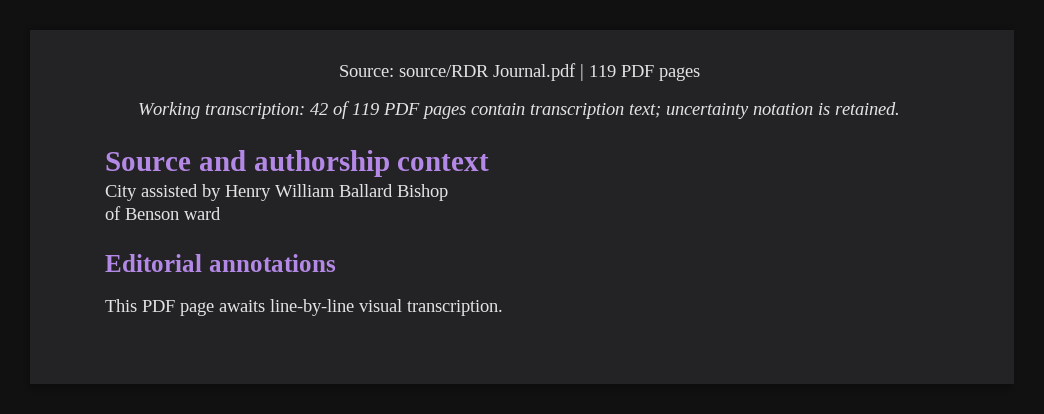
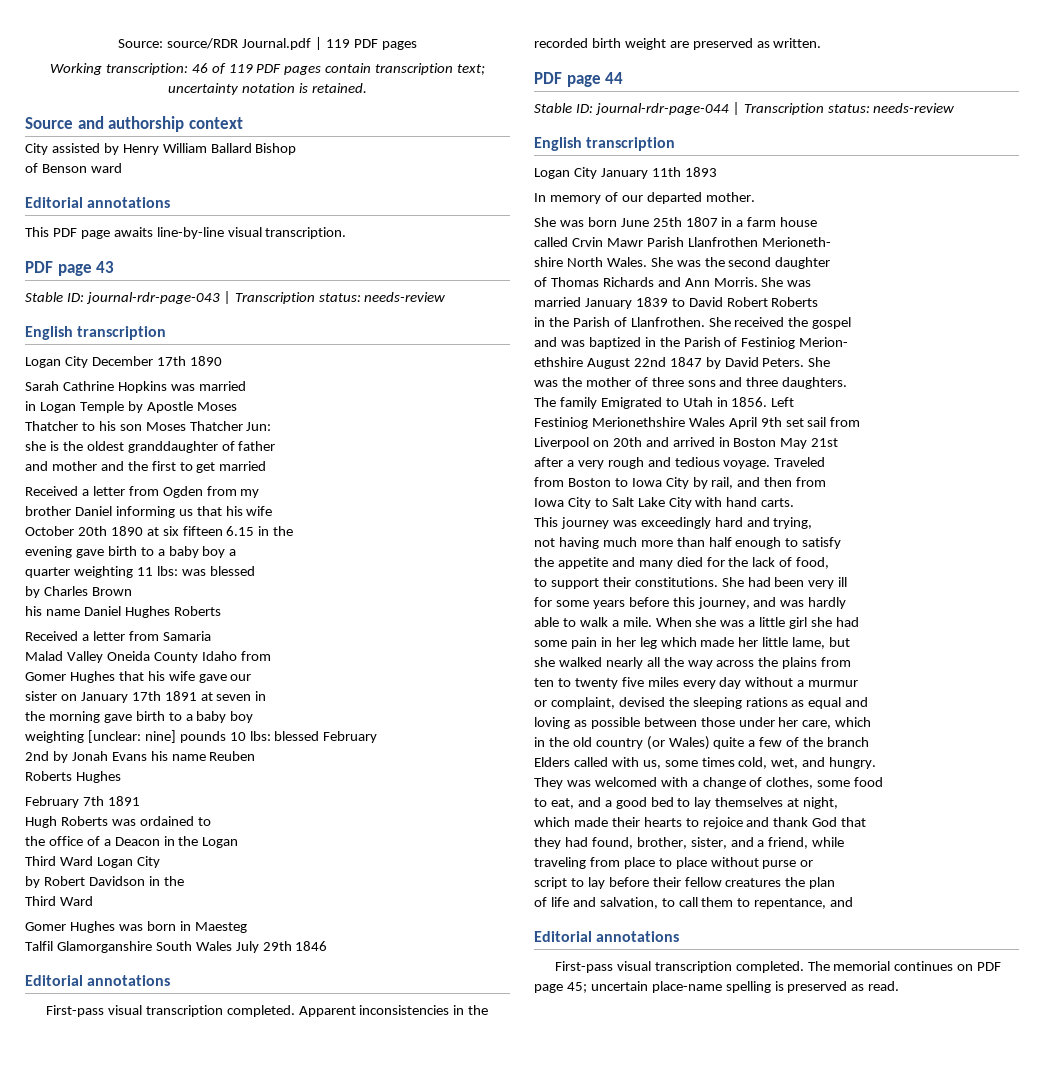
- Working transcription: 42 of 119 PDF pages contain transcription text; uncertainty notation is retained.
+ Working transcription: 46 of 119 PDF pages contain transcription text; uncertainty notation is retained.
+ PDF page 43
+ Stable ID: journal-rdr-page-043 | Transcription status: needs-review
+ English transcription
+ Logan City December 17th 1890
+ Sarah Cathrine Hopkins was married
+ in Logan Temple by Apostle Moses
+ Thatcher to his son Moses Thatcher Jun:
+ she is the oldest granddaughter of father
+ and mother and the first to get married
+ Received a letter from Ogden from my
+ brother Daniel informing us that his wife
+ October 20th 1890 at six fifteen 6.15 in the
+ evening gave birth to a baby boy a
+ quarter weighting 11 lbs: was blessed
+ by Charles Brown
+ his name Daniel Hughes Roberts
+ Received a letter from Samaria
+ Malad Valley Oneida County Idaho from
+ Gomer Hughes that his wife gave our
+ sister on January 17th 1891 at seven in
+ the morning gave birth to a baby boy
+ weighting [unclear: nine] pounds 10 lbs: blessed February
+ 2nd by Jonah Evans his name Reuben
+ Roberts Hughes
+ February 7th 1891
+ Hugh Roberts was ordained to
+ the office of a Deacon in the Logan
+ Third Ward Logan City
+ by Robert Davidson in the
+ Third Ward
+ Gomer Hughes was born in Maesteg
+ Talfil Glamorganshire South Wales July 29th 1846
+ Editorial annotations
+ First-pass visual transcription completed. Apparent inconsistencies in the recorded birth weight are preserved as written.
+ PDF page 44
+ Stable ID: journal-rdr-page-044 | Transcription status: needs-review
+ English transcription
+ Logan City January 11th 1893
+ In memory of our departed mother.
+ She was born June 25th 1807 in a farm house
+ called Crvin Mawr Parish Llanfrothen Merioneth-
+ shire North Wales. She was the second daughter
+ of Thomas Richards and Ann Morris. She was
+ married January 1839 to David Robert Roberts
+ in the Parish of Llanfrothen. She received the gospel
+ and was baptized in the Parish of Festiniog Merion-
+ ethshire August 22nd 1847 by David Peters. She
+ was the mother of three sons and three daughters.
+ The family Emigrated to Utah in 1856. Left
+ Festiniog Merionethshire Wales April 9th set sail from
+ Liverpool on 20th and arrived in Boston May 21st
+ after a very rough and tedious voyage. Traveled
+ from Boston to Iowa City by rail, and then from
+ Iowa City to Salt Lake City with hand carts.
+ This journey was exceedingly hard and trying,
+ not having much more than half enough to satisfy
+ the appetite and many died for the lack of food,
+ to support their constitutions. She had been very ill
+ for some years before this journey, and was hardly
+ able to walk a mile. When she was a little girl she had
+ some pain in her leg which made her little lame, but
+ she walked nearly all the way across the plains from
+ ten to twenty five miles every day without a murmur
+ or complaint, devised the sleeping rations as equal and
+ loving as possible between those under her care, which
+ in the old country (or Wales) quite a few of the branch
+ Elders called with us, some times cold, wet, and hungry.
+ They was welcomed with a change of clothes, some food
+ to eat, and a good bed to lay themselves at night,
+ which made their hearts to rejoice and thank God that
+ they had found, brother, sister, and a friend, while
+ traveling from place to place without purse or
+ script to lay before their fellow creatures the plan
+ of life and salvation, to call them to repentance, and
+ Editorial annotations
+ First-pass visual transcription completed. The memorial continues on PDF page 45; uncertain place-name spelling is preserved as read.

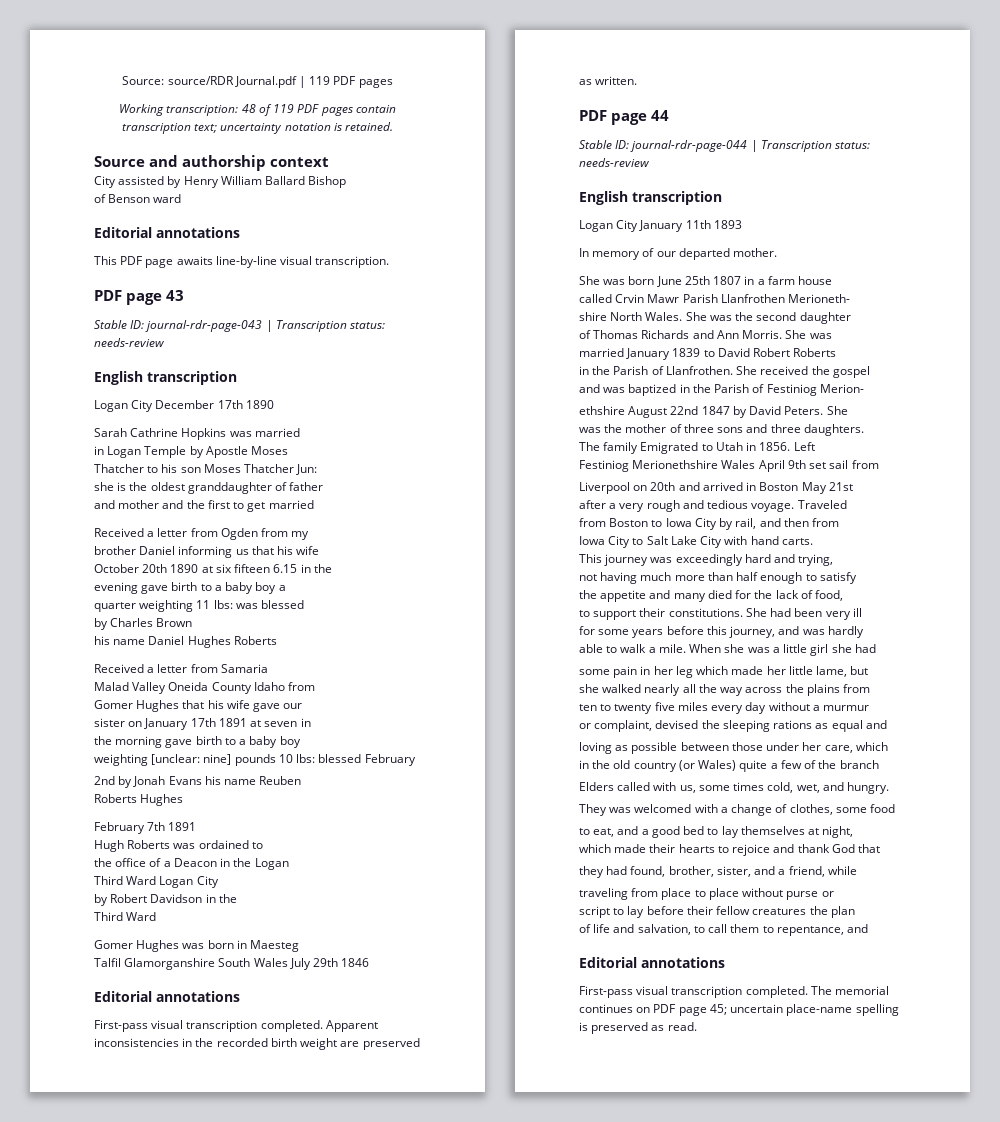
- Working transcription: 46 of 119 PDF pages contain transcription text; uncertainty notation is retained.
+ Working transcription: 48 of 119 PDF pages contain transcription text; uncertainty notation is retained.

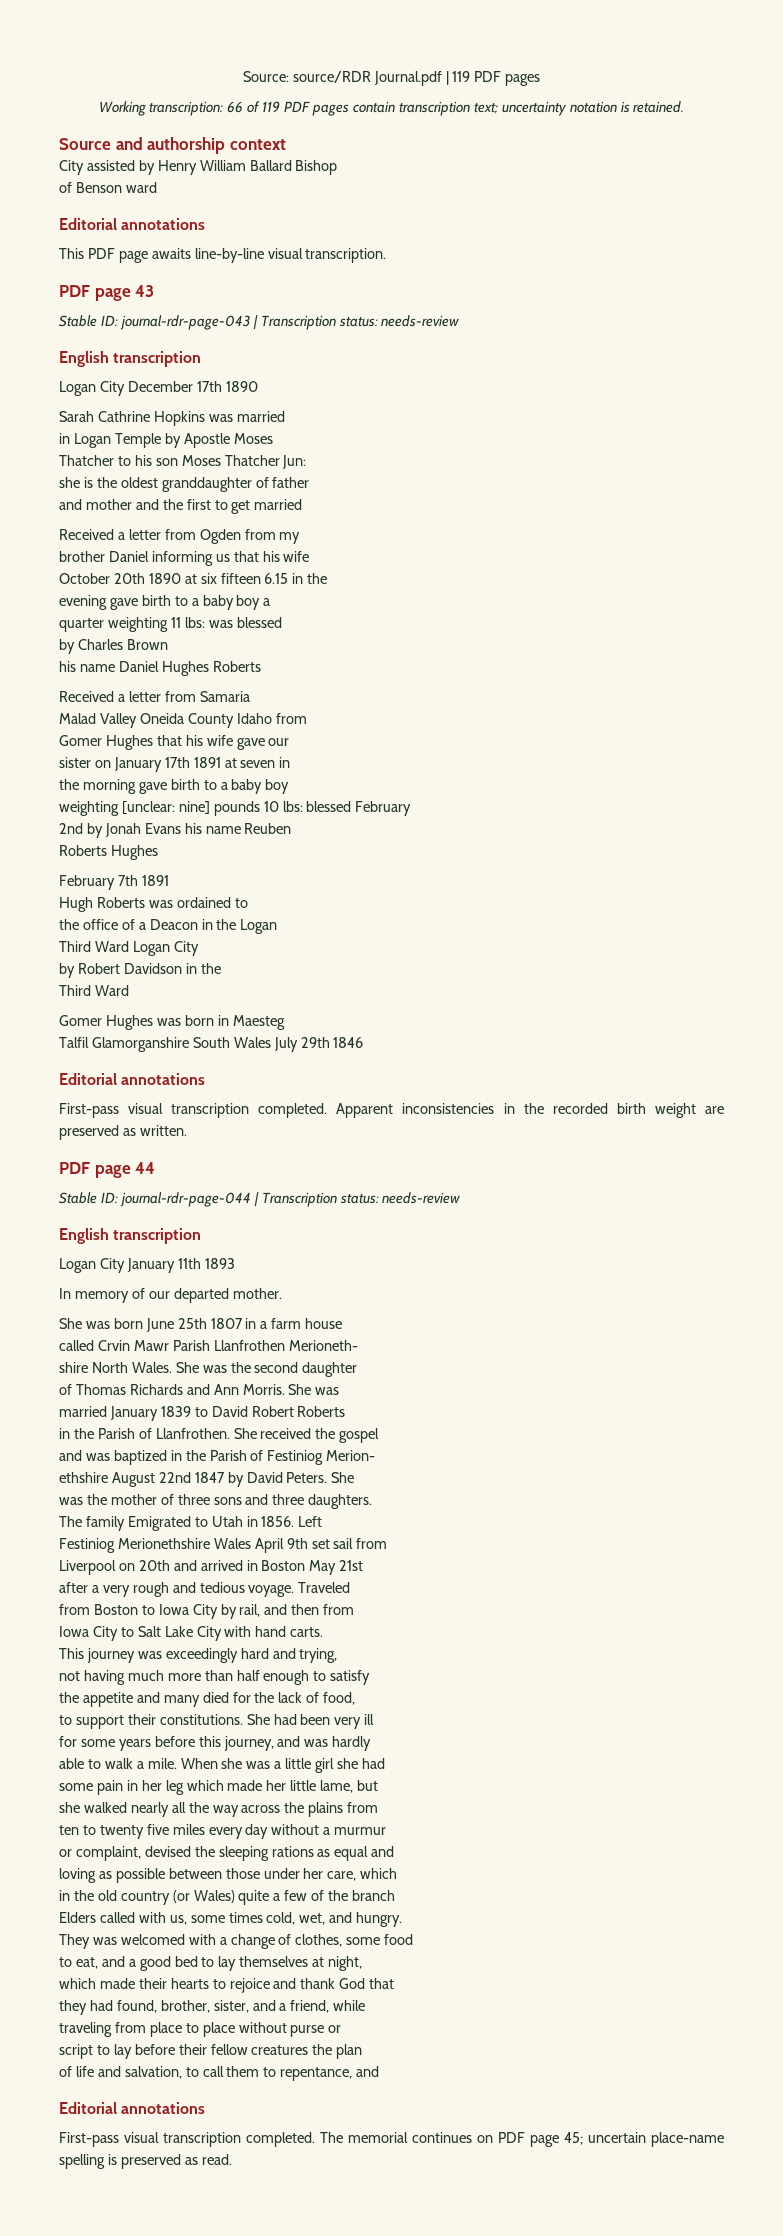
- Working transcription: 48 of 119 PDF pages contain transcription text; uncertainty notation is retained.
+ Working transcription: 66 of 119 PDF pages contain transcription text; uncertainty notation is retained.

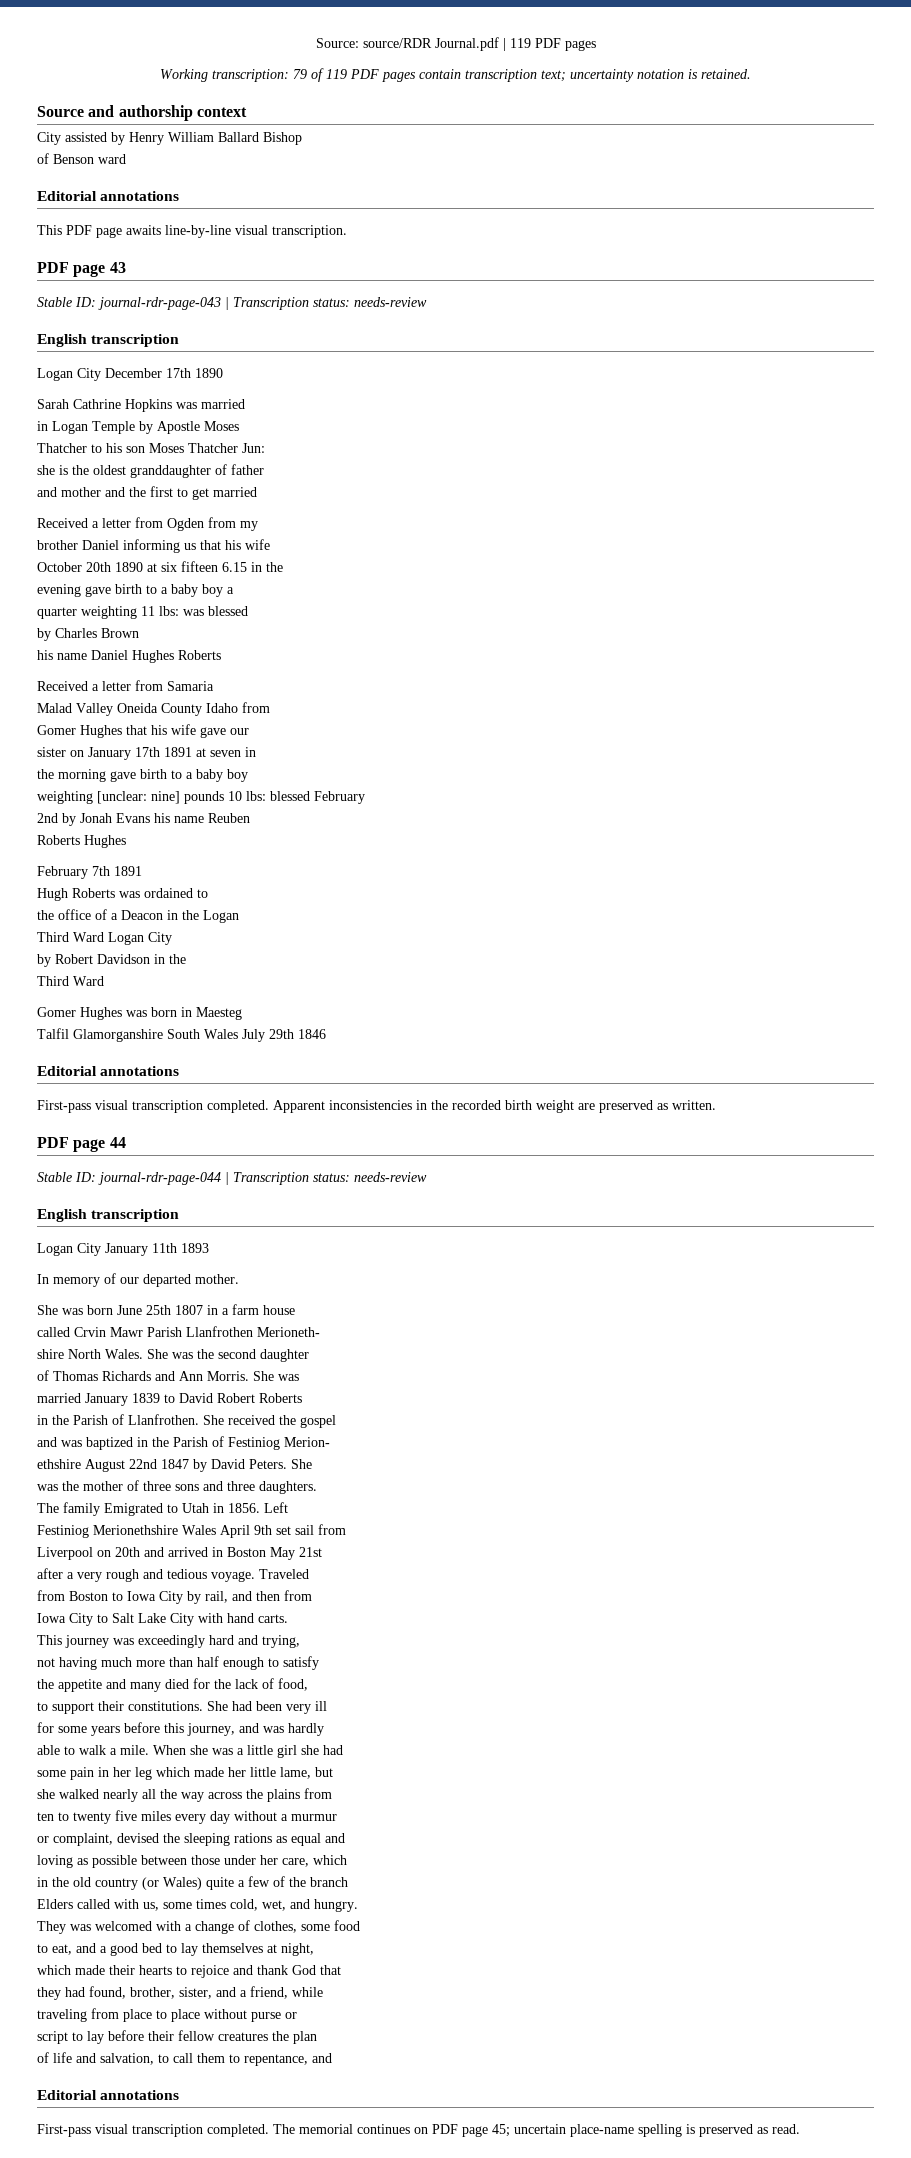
- Working transcription: 66 of 119 PDF pages contain transcription text; uncertainty notation is retained.
+ Working transcription: 79 of 119 PDF pages contain transcription text; uncertainty notation is retained.

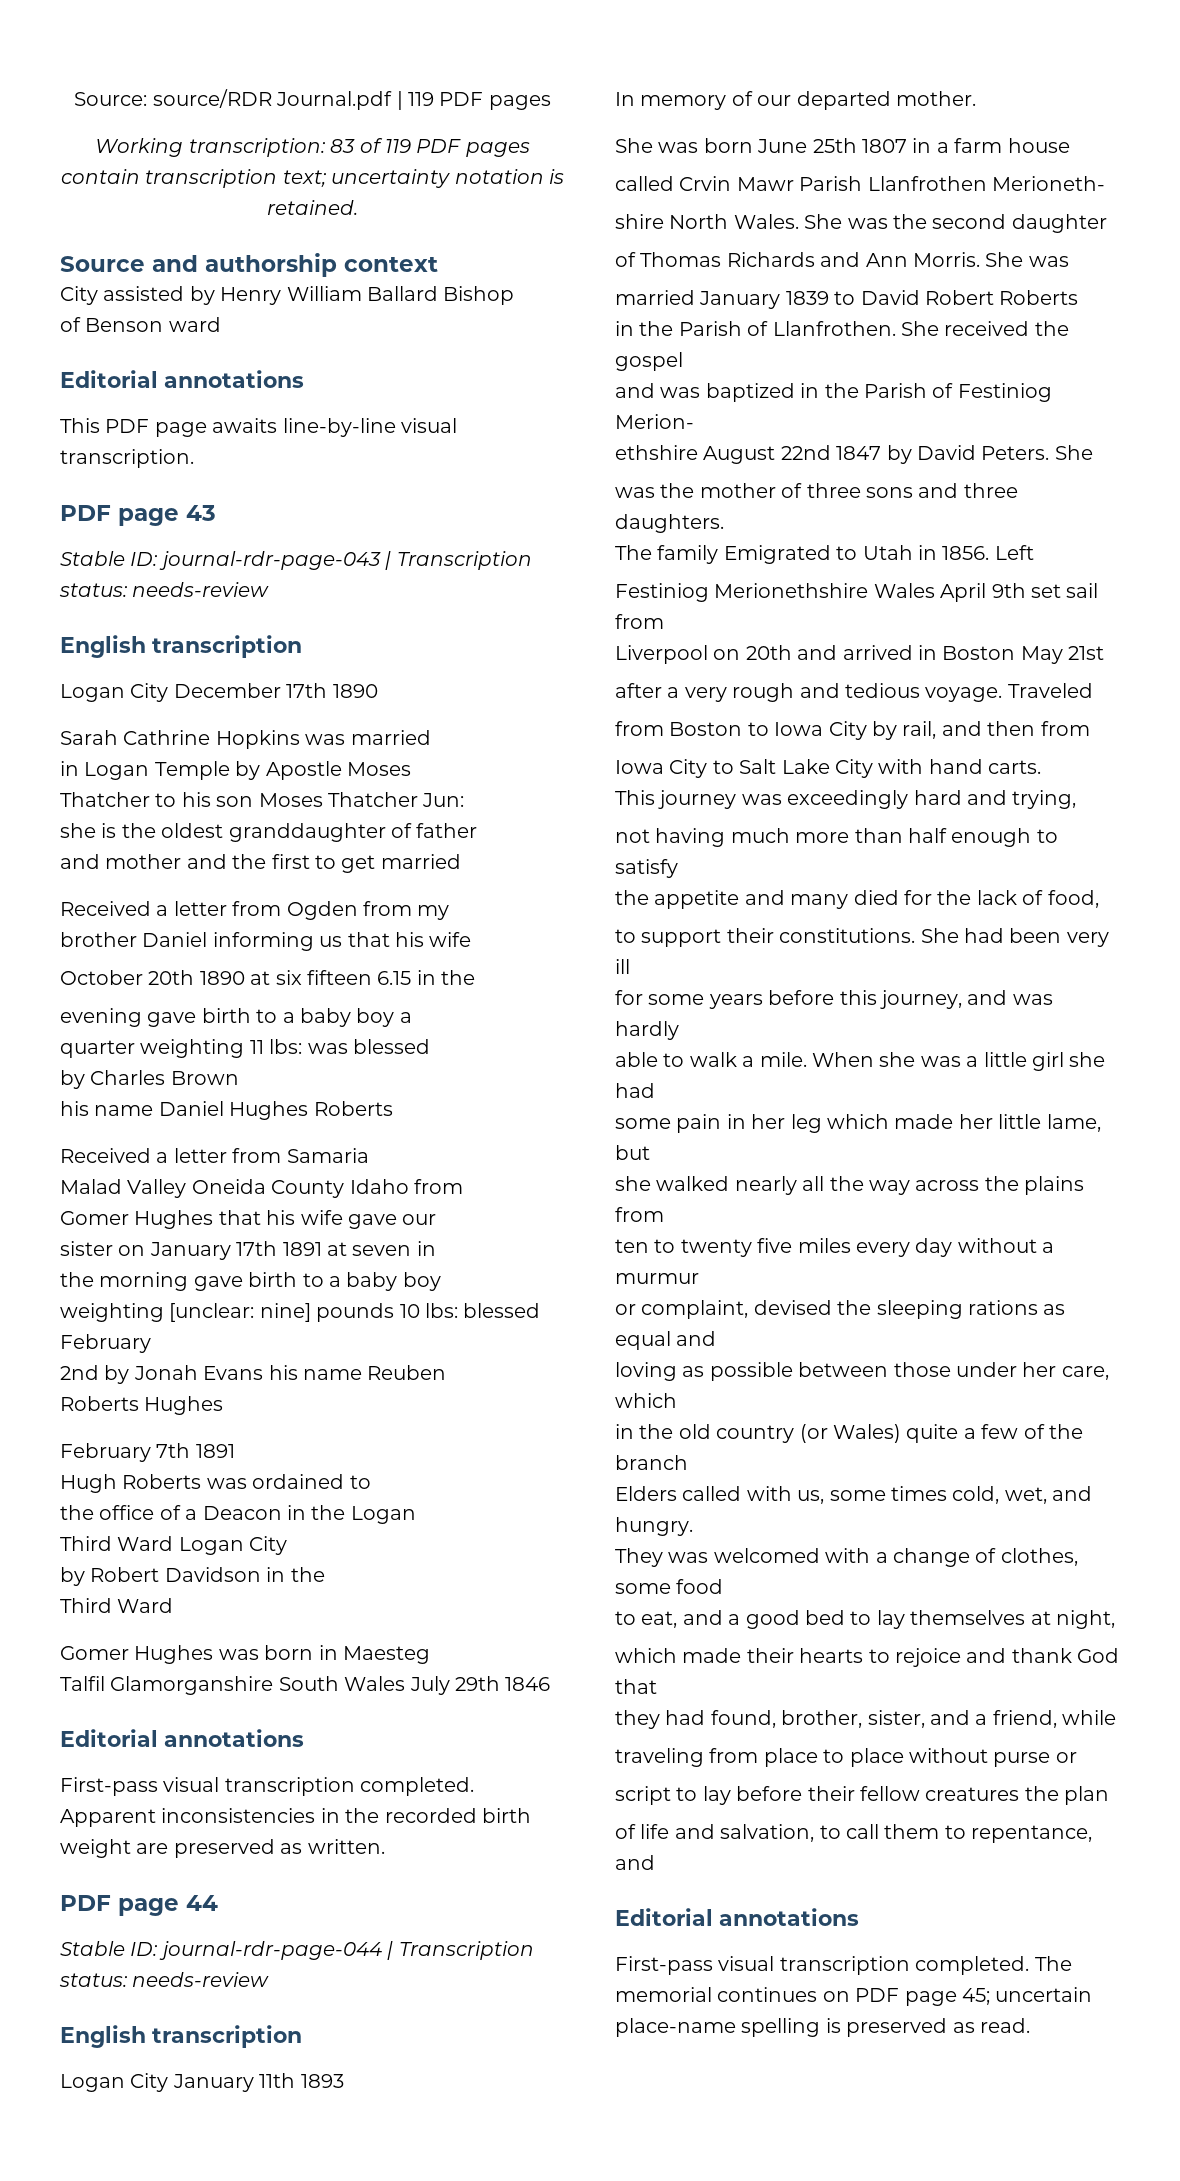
- Working transcription: 79 of 119 PDF pages contain transcription text; uncertainty notation is retained.
+ Working transcription: 83 of 119 PDF pages contain transcription text; uncertainty notation is retained.

